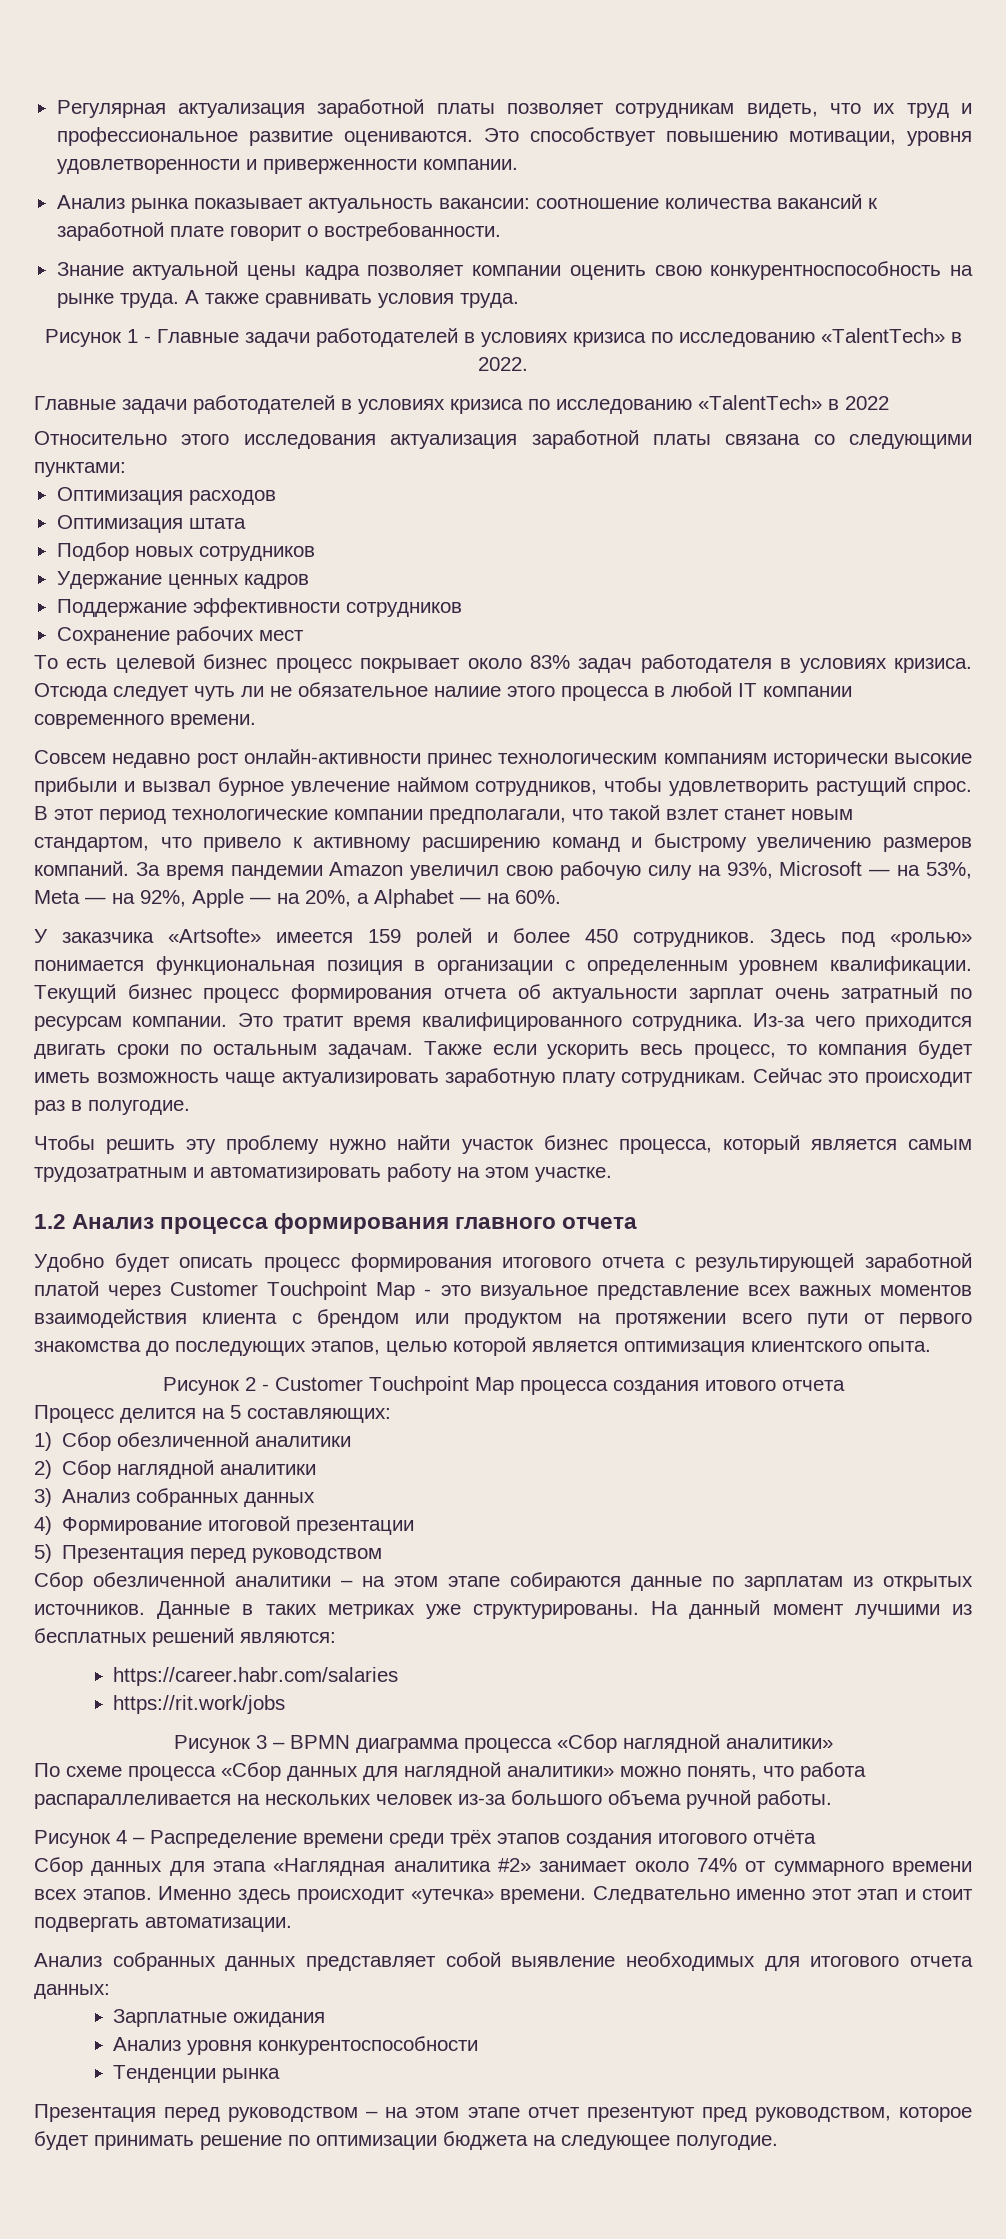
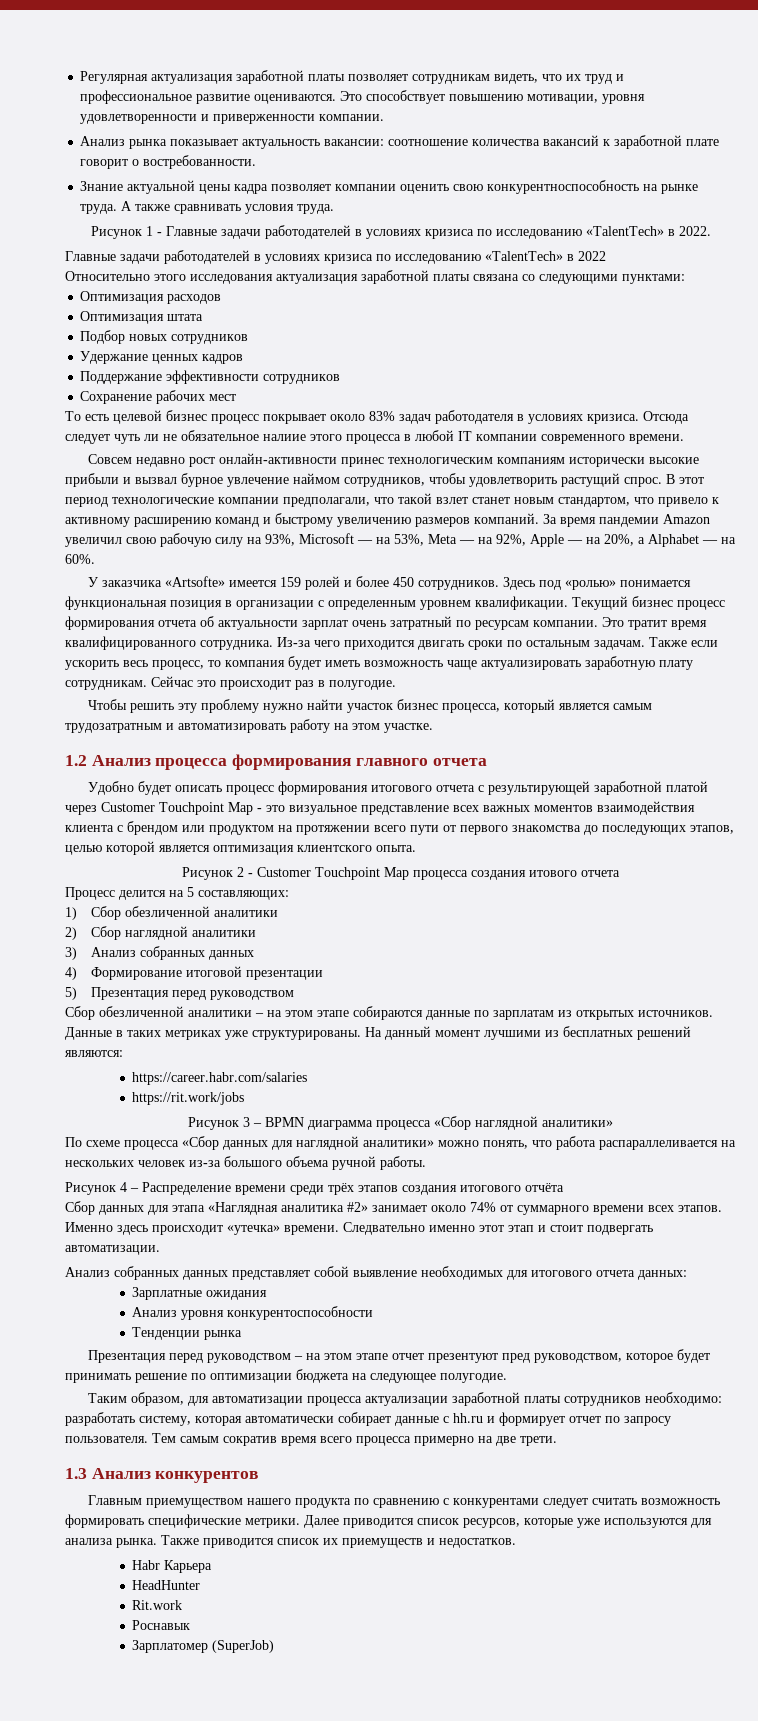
+ Таким образом, для автоматизации процесса актуализации заработной платы сотрудников необходимо: разработать систему, которая автоматически собирает данные с hh.ru и формирует отчет по запросу пользователя. Тем самым сократив время всего процесса примерно на две трети.
+ 1.3 Анализ конкурентов
+ Главным приемуществом нашего продукта по сравнению с конкурентами следует считать возможность формировать специфические метрики. Далее приводится список ресурсов, которые уже используются для анализа рынка. Также приводится список их приемуществ и недостатков.
+ Habr Карьера
+ HeadHunter
+ Rit.work
+ Роснавык
+ Зарплатомер (SuperJob)

